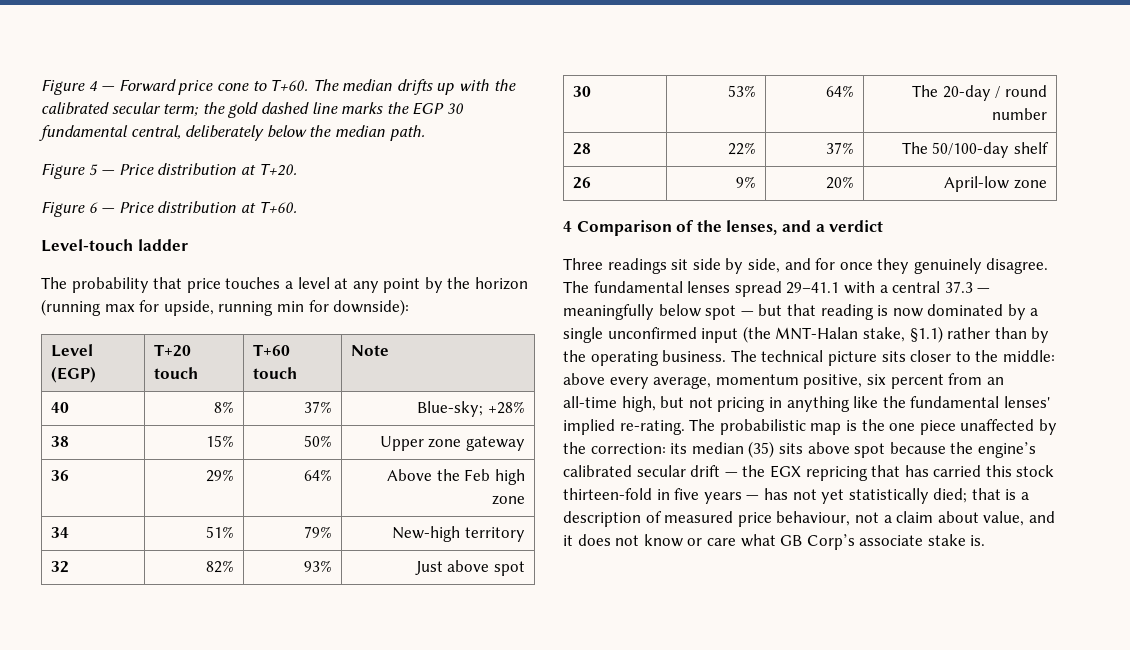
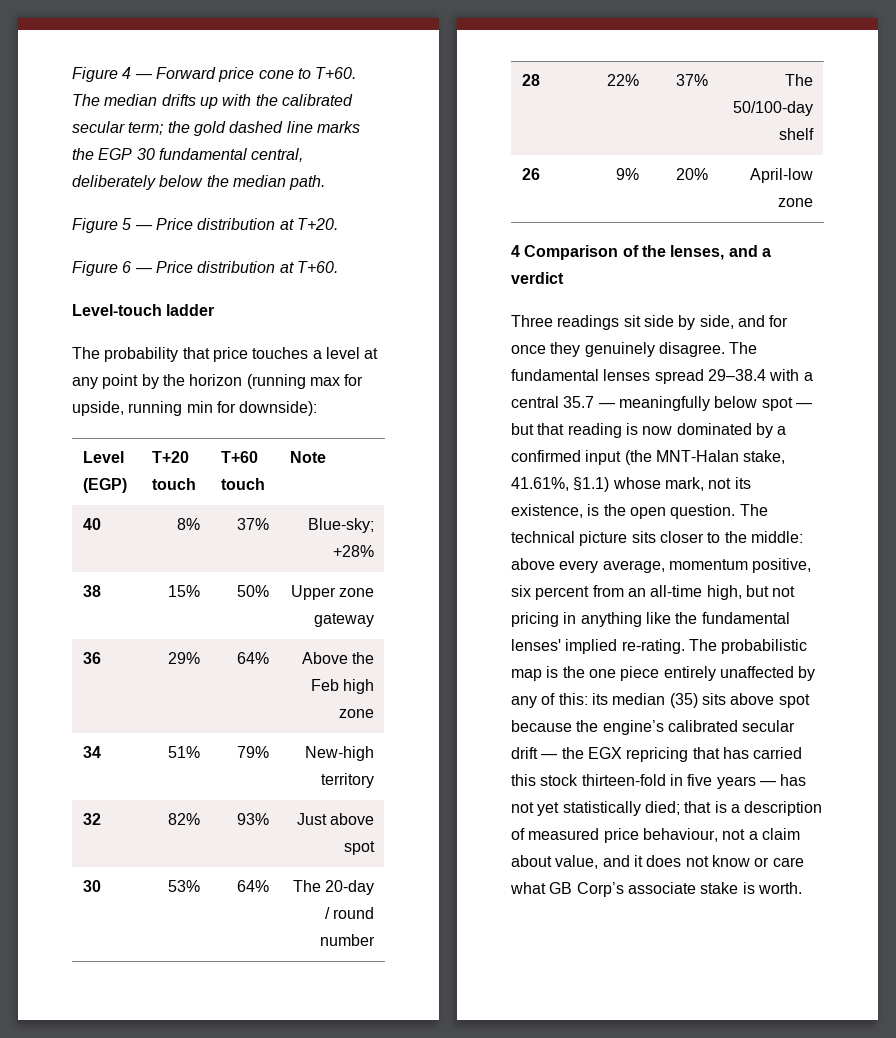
- The fundamental lenses spread 29–41.1 with a central 37.3 — meaningfully below spot — but that reading is now dominated by a single unconfirmed input (the MNT-Halan stake, §1.1) rather than by the operating business.
+ The fundamental lenses spread 29–38.4 with a central 35.7 — meaningfully below spot — but that reading is now dominated by a confirmed input (the MNT-Halan stake, 41.61%, §1.1) whose mark, not its existence, is the open question.
- The probabilistic map is the one piece unaffected by the correction:
+ The probabilistic map is the one piece entirely unaffected by any of this:
- that is a description of measured price behaviour, not a claim about value, and it does not know or care what GB Corp’s associate stake is.
+ that is a description of measured price behaviour, not a claim about value, and it does not know or care what GB Corp’s associate stake is worth.

